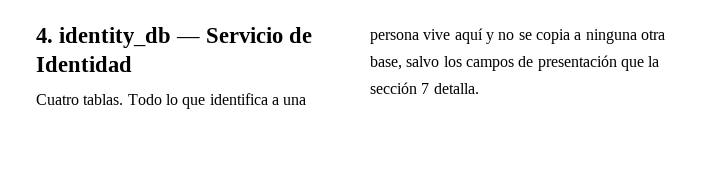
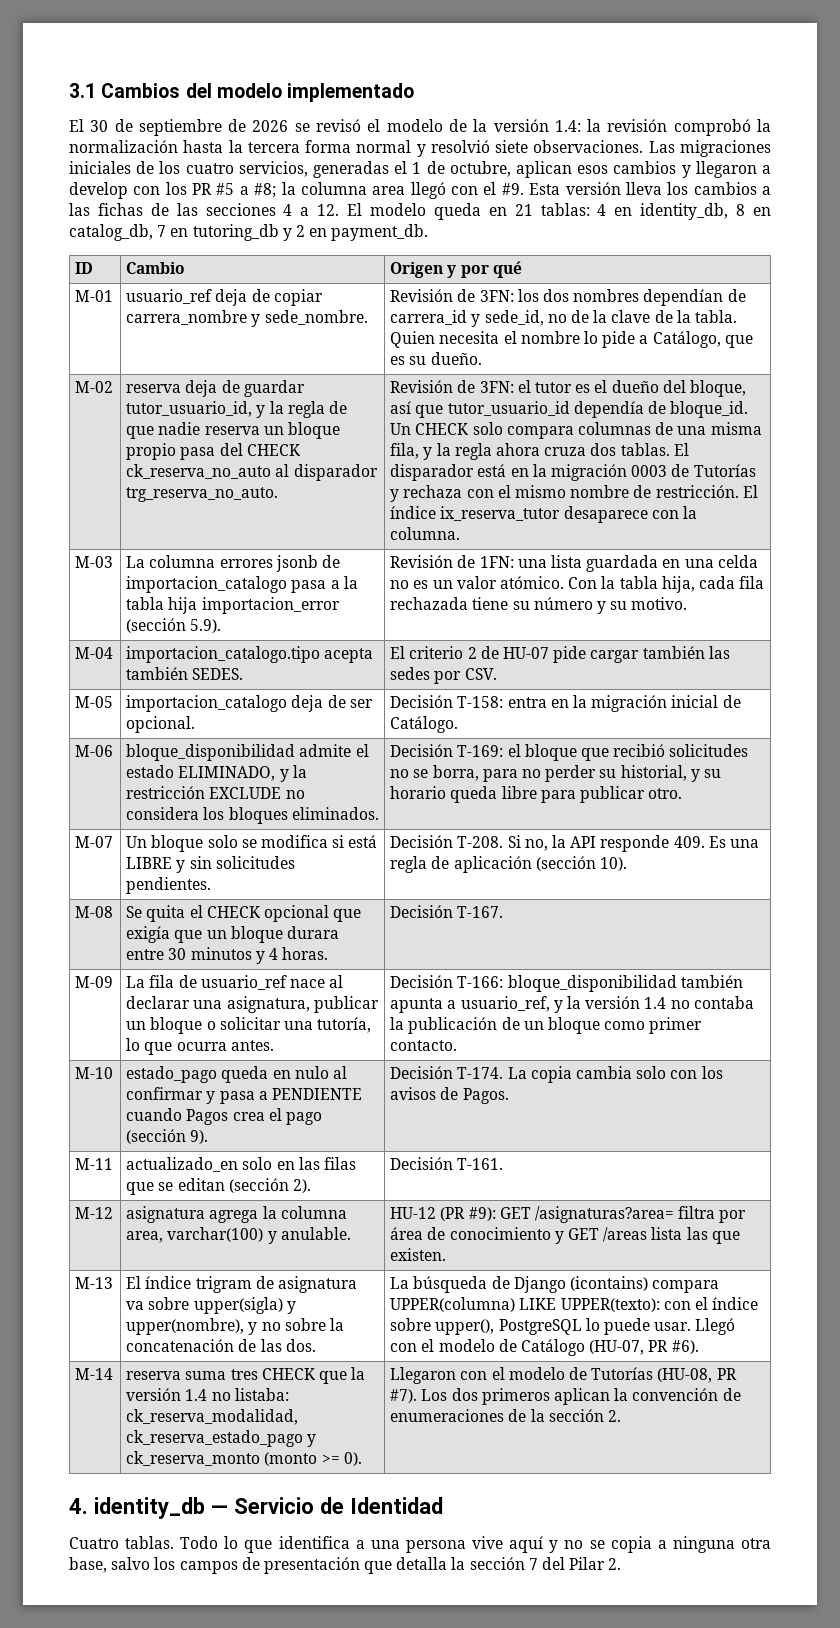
+ 3.1 Cambios del modelo implementado
+ El 30 de septiembre de 2026 se revisó el modelo de la versión 1.4: la revisión comprobó la normalización hasta la tercera forma normal y resolvió siete observaciones. Las migraciones iniciales de los cuatro servicios, generadas el 1 de octubre, aplican esos cambios y llegaron a develop con los PR #5 a #8; la columna area llegó con el #9. Esta versión lleva los cambios a las fichas de las secciones 4 a 12. El modelo queda en 21 tablas: 4 en identity_db, 8 en catalog_db, 7 en tutoring_db y 2 en payment_db.
+ ID | Cambio | Origen y por qué
+ M-01 | usuario_ref deja de copiar carrera_nombre y sede_nombre. | Revisión de 3FN: los dos nombres dependían de carrera_id y sede_id, no de la clave de la tabla. Quien necesita el nombre lo pide a Catálogo, que es su dueño.
+ M-02 | reserva deja de guardar tutor_usuario_id, y la regla de que nadie reserva un bloque propio pasa del CHECK ck_reserva_no_auto al disparador trg_reserva_no_auto. | Revisión de 3FN: el tutor es el dueño del bloque, así que tutor_usuario_id dependía de bloque_id. Un CHECK solo compara columnas de una misma fila, y la regla ahora cruza dos tablas. El disparador está en la migración 0003 de Tutorías y rechaza con el mismo nombre de restricción. El índice ix_reserva_tutor desaparece con la columna.
+ M-03 | La columna errores jsonb de importacion_catalogo pasa a la tabla hija importacion_error (sección 5.9). | Revisión de 1FN: una lista guardada en una celda no es un valor atómico. Con la tabla hija, cada fila rechazada tiene su número y su motivo.
+ M-04 | importacion_catalogo.tipo acepta también SEDES. | El criterio 2 de HU-07 pide cargar también las sedes por CSV.
+ M-05 | importacion_catalogo deja de ser opcional. | Decisión T-158: entra en la migración inicial de Catálogo.
+ M-06 | bloque_disponibilidad admite el estado ELIMINADO, y la restricción EXCLUDE no considera los bloques eliminados. | Decisión T-169: el bloque que recibió solicitudes no se borra, para no perder su historial, y su horario queda libre para publicar otro.
+ M-07 | Un bloque solo se modifica si está LIBRE y sin solicitudes pendientes. | Decisión T-208. Si no, la API responde 409. Es una regla de aplicación (sección 10).
+ M-08 | Se quita el CHECK opcional que exigía que un bloque durara entre 30 minutos y 4 horas. | Decisión T-167.
+ M-09 | La fila de usuario_ref nace al declarar una asignatura, publicar un bloque o solicitar una tutoría, lo que ocurra antes. | Decisión T-166: bloque_disponibilidad también apunta a usuario_ref, y la versión 1.4 no contaba la publicación de un bloque como primer contacto.
+ M-10 | estado_pago queda en nulo al confirmar y pasa a PENDIENTE cuando Pagos crea el pago (sección 9). | Decisión T-174. La copia cambia solo con los avisos de Pagos.
+ M-11 | actualizado_en solo en las filas que se editan (sección 2). | Decisión T-161.
+ M-12 | asignatura agrega la columna area, varchar(100) y anulable. | HU-12 (PR #9): GET /asignaturas?area= filtra por área de conocimiento y GET /areas lista las que existen.
+ M-13 | El índice trigram de asignatura va sobre upper(sigla) y upper(nombre), y no sobre la concatenación de las dos. | La búsqueda de Django (icontains) compara UPPER(columna) LIKE UPPER(texto): con el índice sobre upper(), PostgreSQL lo puede usar. Llegó con el modelo de Catálogo (HU-07, PR #6).
+ M-14 | reserva suma tres CHECK que la versión 1.4 no listaba: ck_reserva_modalidad, ck_reserva_estado_pago y ck_reserva_monto (monto >= 0). | Llegaron con el modelo de Tutorías (HU-08, PR #7). Los dos primeros aplican la convención de enumeraciones de la sección 2.
- Todo lo que identifica a una persona vive aquí y no se copia a ninguna otra base, salvo los campos de presentación que la sección 7 detalla.
+ Todo lo que identifica a una persona vive aquí y no se copia a ninguna otra base, salvo los campos de presentación que detalla la sección 7 del Pilar 2.

